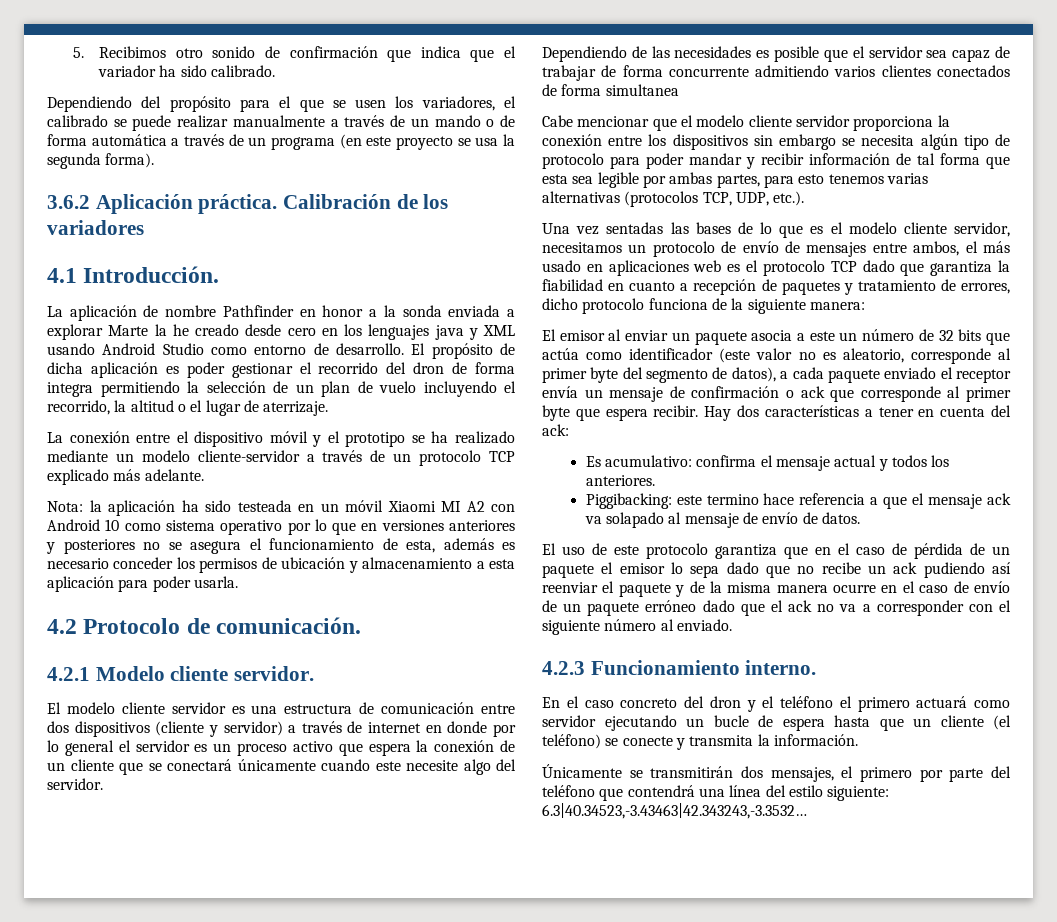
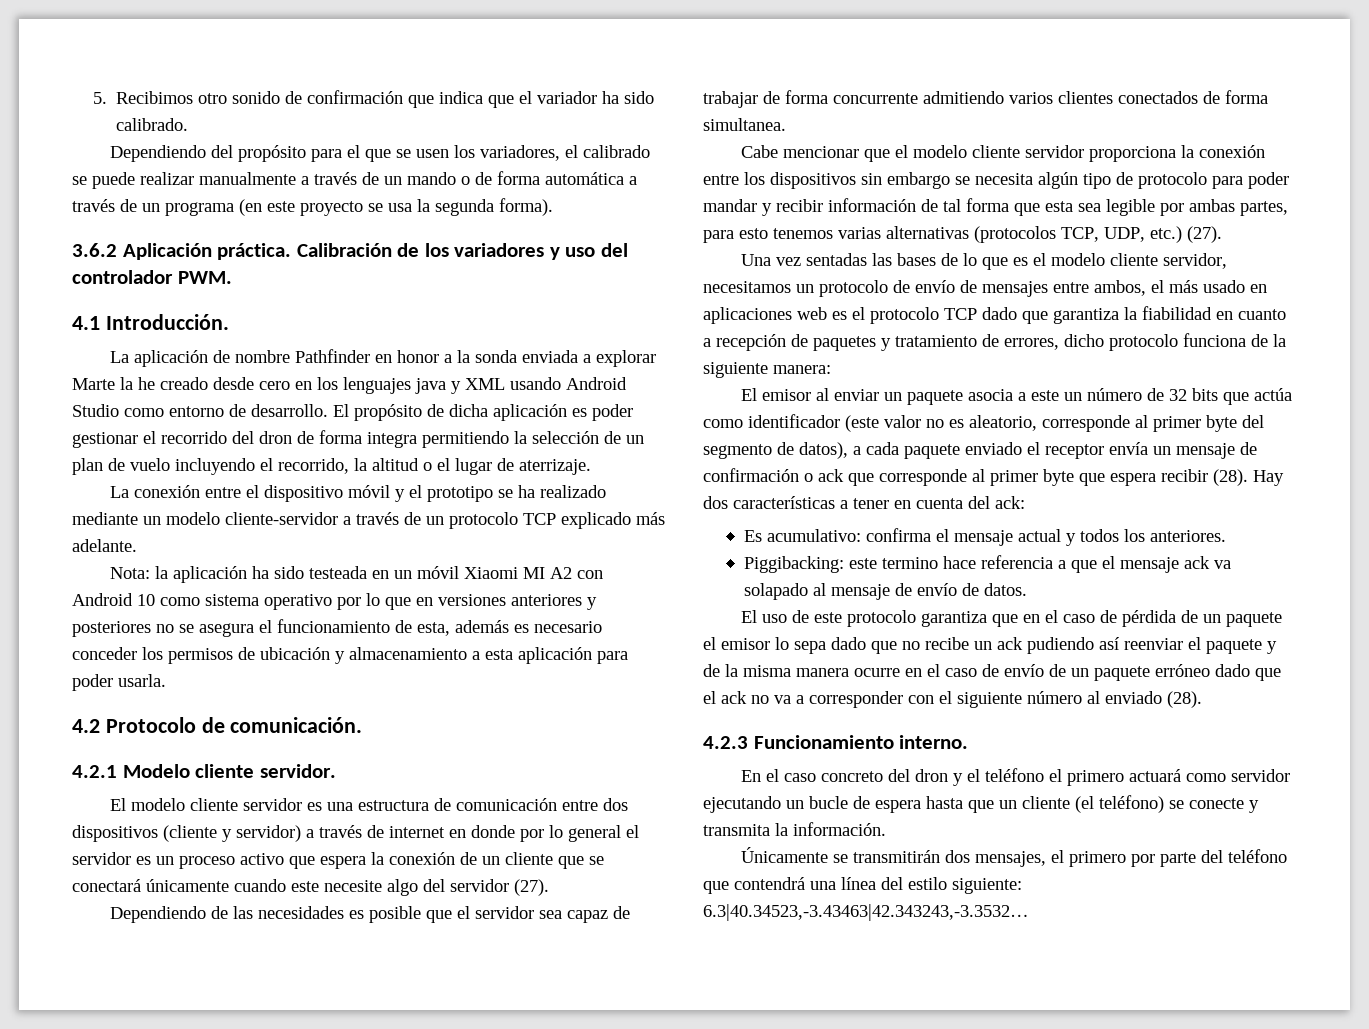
- Calibración de los variadores
+ Calibración de los variadores y uso del controlador PWM.
- El modelo cliente servidor es una estructura de comunicación entre dos dispositivos (cliente y servidor) a través de internet en donde por lo general el servidor es un proceso activo que espera la conexión de un cliente que se conectará únicamente cuando este necesite algo del servidor.
+ El modelo cliente servidor es una estructura de comunicación entre dos dispositivos (cliente y servidor) a través de internet en donde por lo general el servidor es un proceso activo que espera la conexión de un cliente que se conectará únicamente cuando este necesite algo del servidor (27).
- Dependiendo de las necesidades es posible que el servidor sea capaz de trabajar de forma concurrente admitiendo varios clientes conectados de forma simultanea
+ Dependiendo de las necesidades es posible que el servidor sea capaz de trabajar de forma concurrente admitiendo varios clientes conectados de forma simultanea.
- Cabe mencionar que el modelo cliente servidor proporciona la conexión entre los dispositivos sin embargo se necesita algún tipo de protocolo para poder mandar y recibir información de tal forma que esta sea legible por ambas partes, para esto tenemos varias alternativas (protocolos TCP, UDP, etc.).
+ Cabe mencionar que el modelo cliente servidor proporciona la conexión entre los dispositivos sin embargo se necesita algún tipo de protocolo para poder mandar y recibir información de tal forma que esta sea legible por ambas partes, para esto tenemos varias alternativas (protocolos TCP, UDP, etc.) (27).
- El emisor al enviar un paquete asocia a este un número de 32 bits que actúa como identificador (este valor no es aleatorio, corresponde al primer byte del segmento de datos), a cada paquete enviado el receptor envía un mensaje de confirmación o ack que corresponde al primer byte que espera recibir.
+ El emisor al enviar un paquete asocia a este un número de 32 bits que actúa como identificador (este valor no es aleatorio, corresponde al primer byte del segmento de datos), a cada paquete enviado el receptor envía un mensaje de confirmación o ack que corresponde al primer byte que espera recibir (28).
- El uso de este protocolo garantiza que en el caso de pérdida de un paquete el emisor lo sepa dado que no recibe un ack pudiendo así reenviar el paquete y de la misma manera ocurre en el caso de envío de un paquete erróneo dado que el ack no va a corresponder con el siguiente número al enviado.
+ El uso de este protocolo garantiza que en el caso de pérdida de un paquete el emisor lo sepa dado que no recibe un ack pudiendo así reenviar el paquete y de la misma manera ocurre en el caso de envío de un paquete erróneo dado que el ack no va a corresponder con el siguiente número al enviado (28).

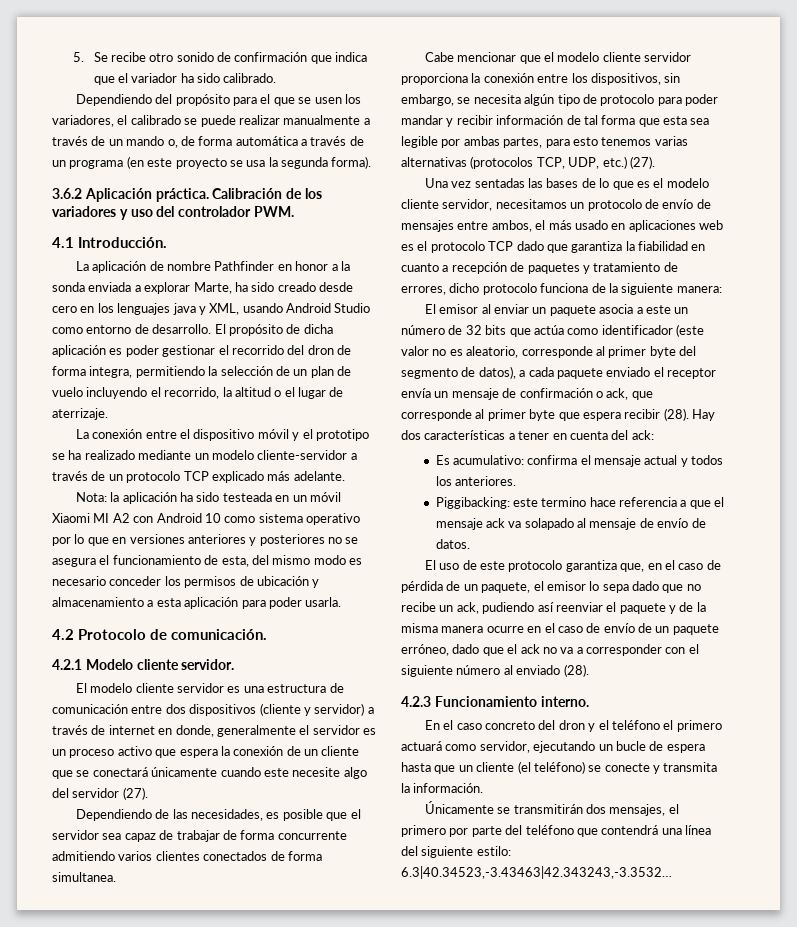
- 5. Recibimos otro sonido de confirmación que indica que el variador ha sido calibrado.
+ 5. Se recibe otro sonido de confirmación que indica que el variador ha sido calibrado.
- Dependiendo del propósito para el que se usen los variadores, el calibrado se puede realizar manualmente a través de un mando o de forma automática a través de un programa (en este proyecto se usa la segunda forma).
+ Dependiendo del propósito para el que se usen los variadores, el calibrado se puede realizar manualmente a través de un mando o, de forma automática a través de un programa (en este proyecto se usa la segunda forma).
- La aplicación de nombre Pathfinder en honor a la sonda enviada a explorar Marte la he creado desde cero en los lenguajes java y XML usando Android Studio como entorno de desarrollo.
+ La aplicación de nombre Pathfinder en honor a la sonda enviada a explorar Marte, ha sido creado desde cero en los lenguajes java y XML, usando Android Studio como entorno de desarrollo.
- El propósito de dicha aplicación es poder gestionar el recorrido del dron de forma integra permitiendo la selección de un plan de vuelo incluyendo el recorrido, la altitud o el lugar de aterrizaje.
+ El propósito de dicha aplicación es poder gestionar el recorrido del dron de forma integra, permitiendo la selección de un plan de vuelo incluyendo el recorrido, la altitud o el lugar de aterrizaje.
- Nota: la aplicación ha sido testeada en un móvil Xiaomi MI A2 con Android 10 como sistema operativo por lo que en versiones anteriores y posteriores no se asegura el funcionamiento de esta, además es necesario conceder los permisos de ubicación y almacenamiento a esta aplicación para poder usarla.
+ Nota: la aplicación ha sido testeada en un móvil Xiaomi MI A2 con Android 10 como sistema operativo por lo que en versiones anteriores y posteriores no se asegura el funcionamiento de esta, del mismo modo es necesario conceder los permisos de ubicación y almacenamiento a esta aplicación para poder usarla.
- El modelo cliente servidor es una estructura de comunicación entre dos dispositivos (cliente y servidor) a través de internet en donde por lo general el servidor es un proceso activo que espera la conexión de un cliente que se conectará únicamente cuando este necesite algo del servidor (27).
+ El modelo cliente servidor es una estructura de comunicación entre dos dispositivos (cliente y servidor) a través de internet en donde, generalmente el servidor es un proceso activo que espera la conexión de un cliente que se conectará únicamente cuando este necesite algo del servidor (27).
- Dependiendo de las necesidades es posible que el servidor sea capaz de trabajar de forma concurrente admitiendo varios clientes conectados de forma simultanea.
+ Dependiendo de las necesidades, es posible que el servidor sea capaz de trabajar de forma concurrente admitiendo varios clientes conectados de forma simultanea.
- Cabe mencionar que el modelo cliente servidor proporciona la conexión entre los dispositivos sin embargo se necesita algún tipo de protocolo para poder mandar y recibir información de tal forma que esta sea legible por ambas partes, para esto tenemos varias alternativas (protocolos TCP, UDP, etc.) (27).
+ Cabe mencionar que el modelo cliente servidor proporciona la conexión entre los dispositivos, sin embargo, se necesita algún tipo de protocolo para poder mandar y recibir información de tal forma que esta sea legible por ambas partes, para esto tenemos varias alternativas (protocolos TCP, UDP, etc.) (27).
- El emisor al enviar un paquete asocia a este un número de 32 bits que actúa como identificador (este valor no es aleatorio, corresponde al primer byte del segmento de datos), a cada paquete enviado el receptor envía un mensaje de confirmación o ack que corresponde al primer byte que espera recibir (28).
+ El emisor al enviar un paquete asocia a este un número de 32 bits que actúa como identificador (este valor no es aleatorio, corresponde al primer byte del segmento de datos), a cada paquete enviado el receptor envía un mensaje de confirmación o ack, que corresponde al primer byte que espera recibir (28).
- El uso de este protocolo garantiza que en el caso de pérdida de un paquete el emisor lo sepa dado que no recibe un ack pudiendo así reenviar el paquete y de la misma manera ocurre en el caso de envío de un paquete erróneo dado que el ack no va a corresponder con el siguiente número al enviado (28).
+ El uso de este protocolo garantiza que, en el caso de pérdida de un paquete, el emisor lo sepa dado que no recibe un ack, pudiendo así reenviar el paquete y de la misma manera ocurre en el caso de envío de un paquete erróneo, dado que el ack no va a corresponder con el siguiente número al enviado (28).
- En el caso concreto del dron y el teléfono el primero actuará como servidor ejecutando un bucle de espera hasta que un cliente (el teléfono) se conecte y transmita la información.
+ En el caso concreto del dron y el teléfono el primero actuará como servidor, ejecutando un bucle de espera hasta que un cliente (el teléfono) se conecte y transmita la información.
- Únicamente se transmitirán dos mensajes, el primero por parte del teléfono que contendrá una línea del estilo siguiente: 6.3|40.34523,-3.43463|42.343243,-3.3532…
+ Únicamente se transmitirán dos mensajes, el primero por parte del teléfono que contendrá una línea del siguiente estilo: 6.3|40.34523,-3.43463|42.343243,-3.3532…

